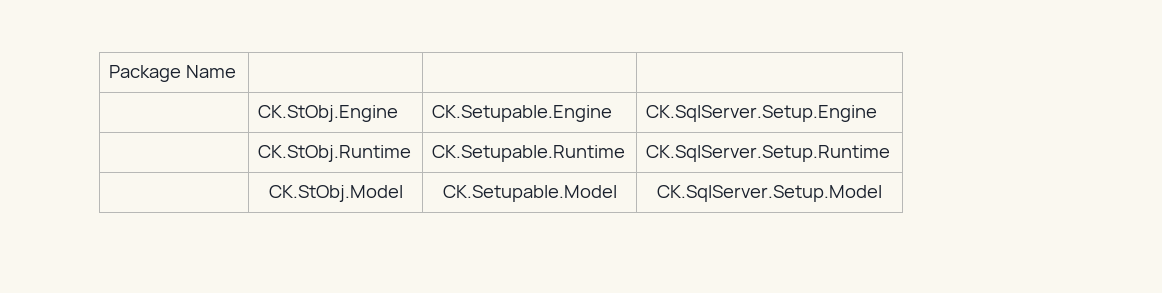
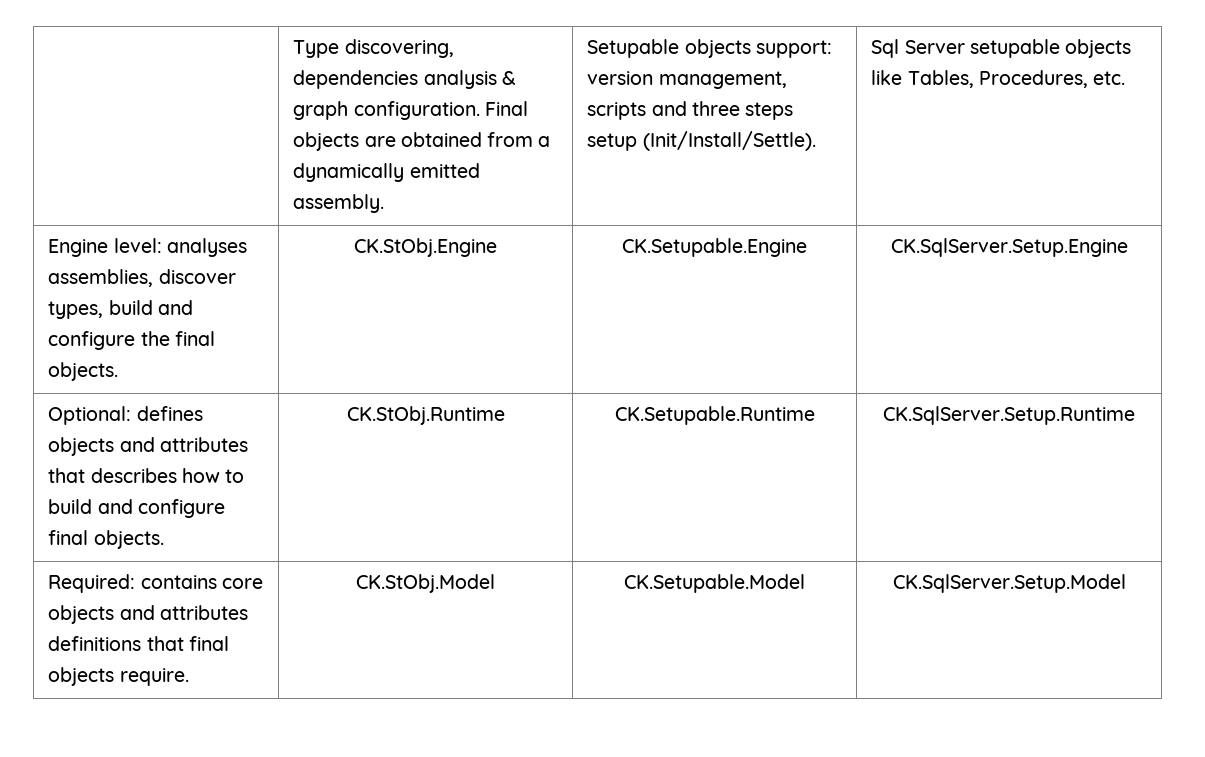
- Package Name | | |
- | CK.StObj.Engine | CK.Setupable.Engine | CK.SqlServer.Setup.Engine
- | CK.StObj.Runtime | CK.Setupable.Runtime | CK.SqlServer.Setup.Runtime
- | CK.StObj.Model | CK.Setupable.Model | CK.SqlServer.Setup.Model
+ | Type discovering, dependencies analysis & graph configuration. Final objects are obtained from a dynamically emitted assembly. | Setupable objects support: version management, scripts and three steps setup (Init/Install/Settle). | Sql Server setupable objects like Tables, Procedures, etc.
+ Engine level: analyses assemblies, discover types, build and configure the final objects. | CK.StObj.Engine | CK.Setupable.Engine | CK.SqlServer.Setup.Engine
+ Optional: defines objects and attributes that describes how to build and configure final objects. | CK.StObj.Runtime | CK.Setupable.Runtime | CK.SqlServer.Setup.Runtime
+ Required: contains core objects and attributes definitions that final objects require. | CK.StObj.Model | CK.Setupable.Model | CK.SqlServer.Setup.Model

